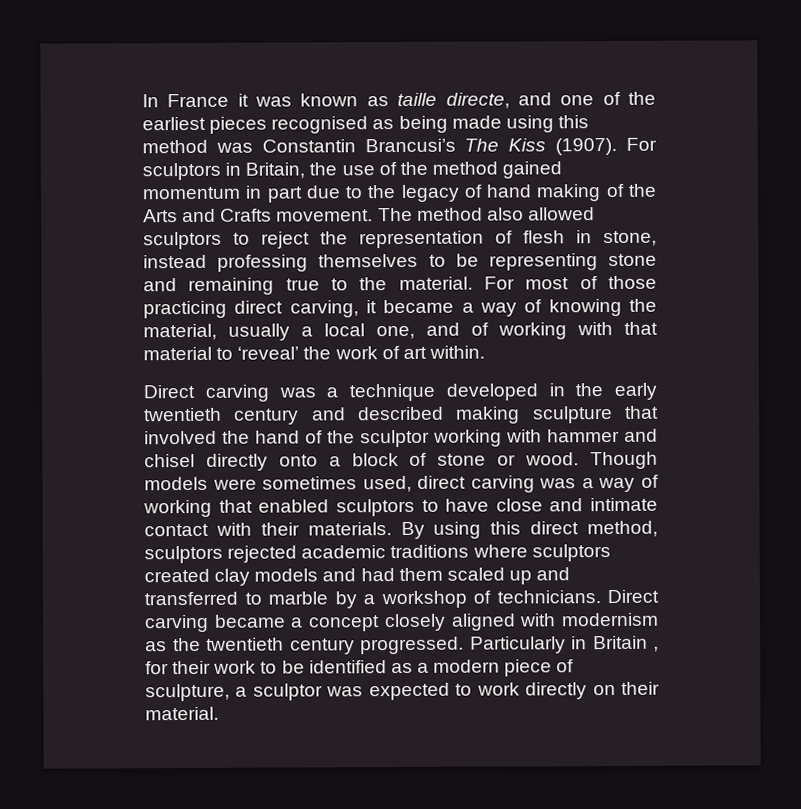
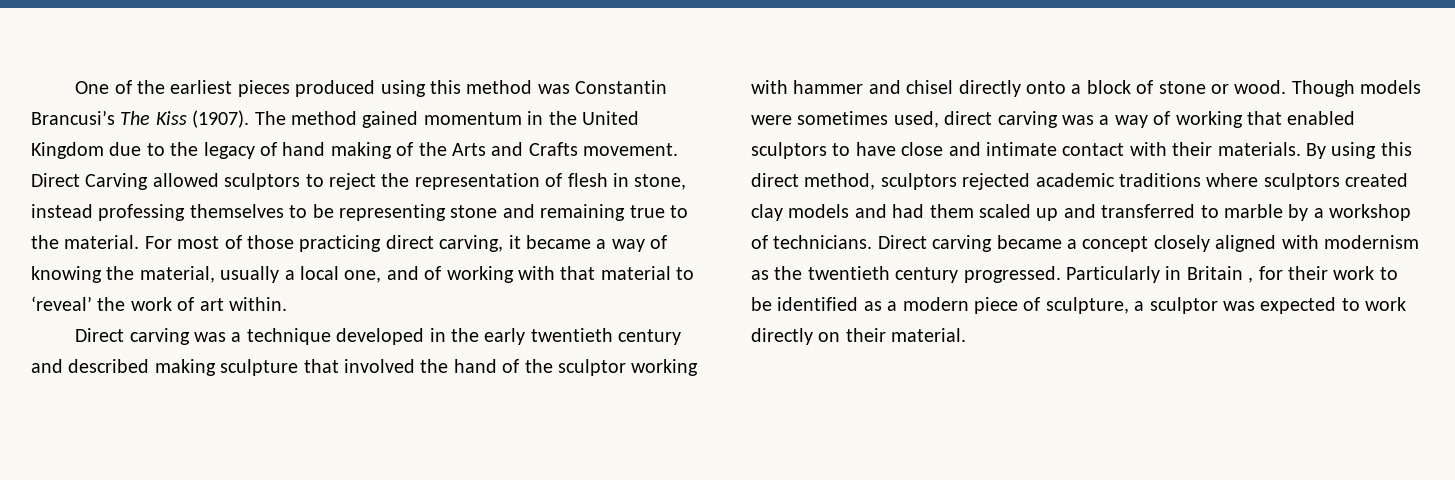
- In France it was known as taille directe, and one of the earliest pieces recognised as being made using this method was Constantin Brancusi’s The Kiss (1907).
+ One of the earliest pieces produced using this method was Constantin Brancusi’s The Kiss (1907).
- For sculptors in Britain, the use of the method gained momentum in part due to the legacy of hand making of the Arts and Crafts movement.
+ The method gained momentum in the United Kingdom due to the legacy of hand making of the Arts and Crafts movement.
- The method also allowed sculptors to reject the representation of flesh in stone, instead professing themselves to be representing stone and remaining true to the material.
+ Direct Carving allowed sculptors to reject the representation of flesh in stone, instead professing themselves to be representing stone and remaining true to the material.

